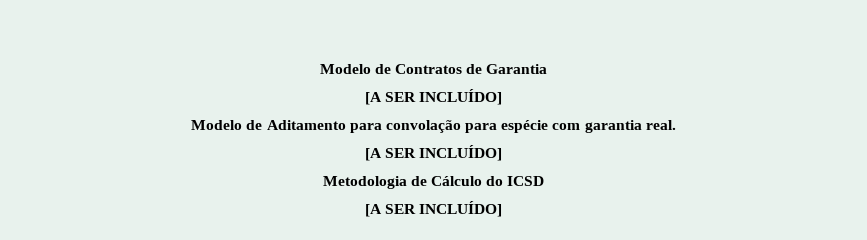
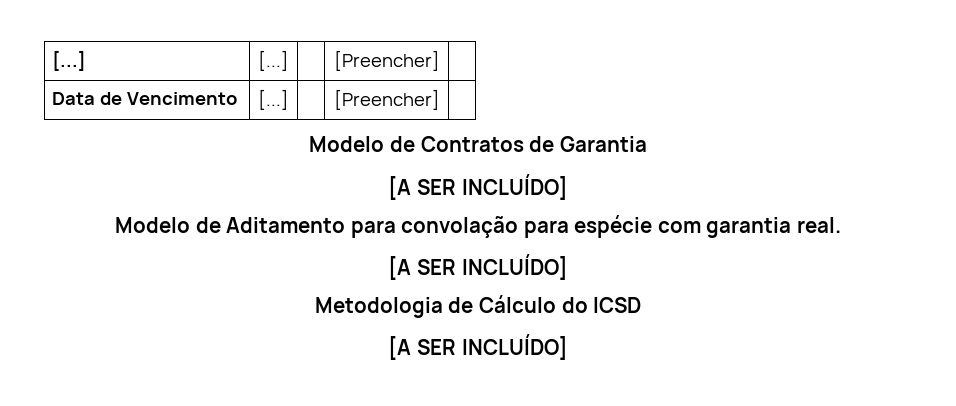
+ [...] | [...] | | [Preencher] |
+ Data de Vencimento | [...] | | [Preencher] |

